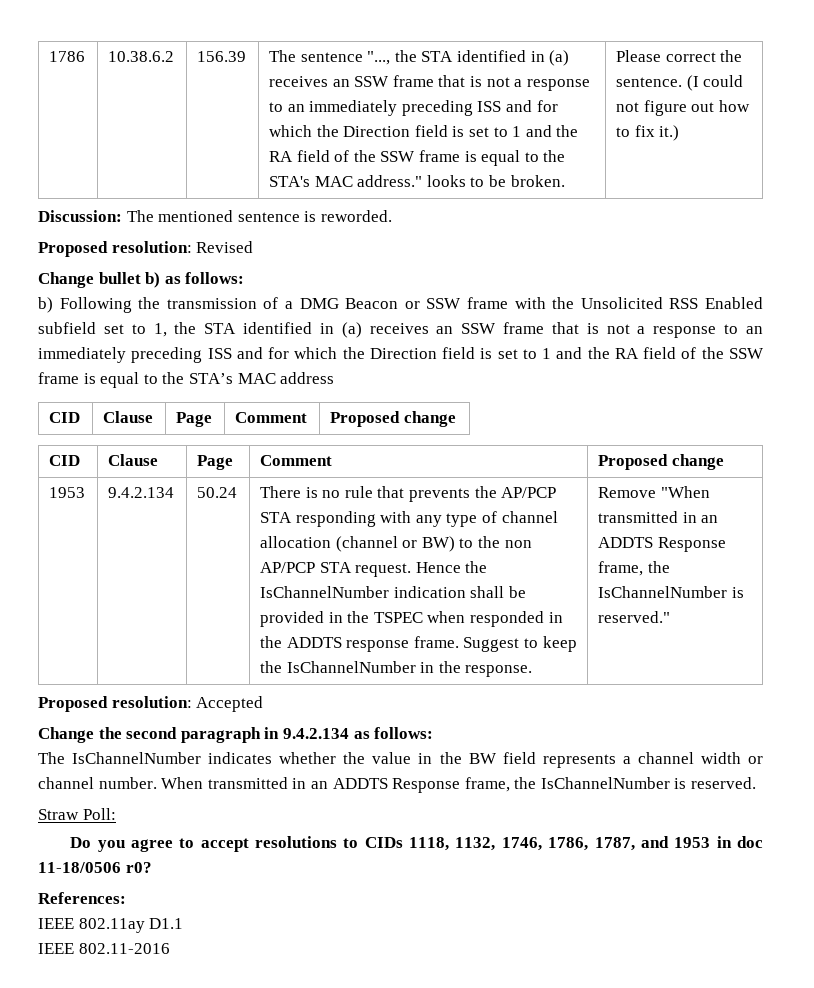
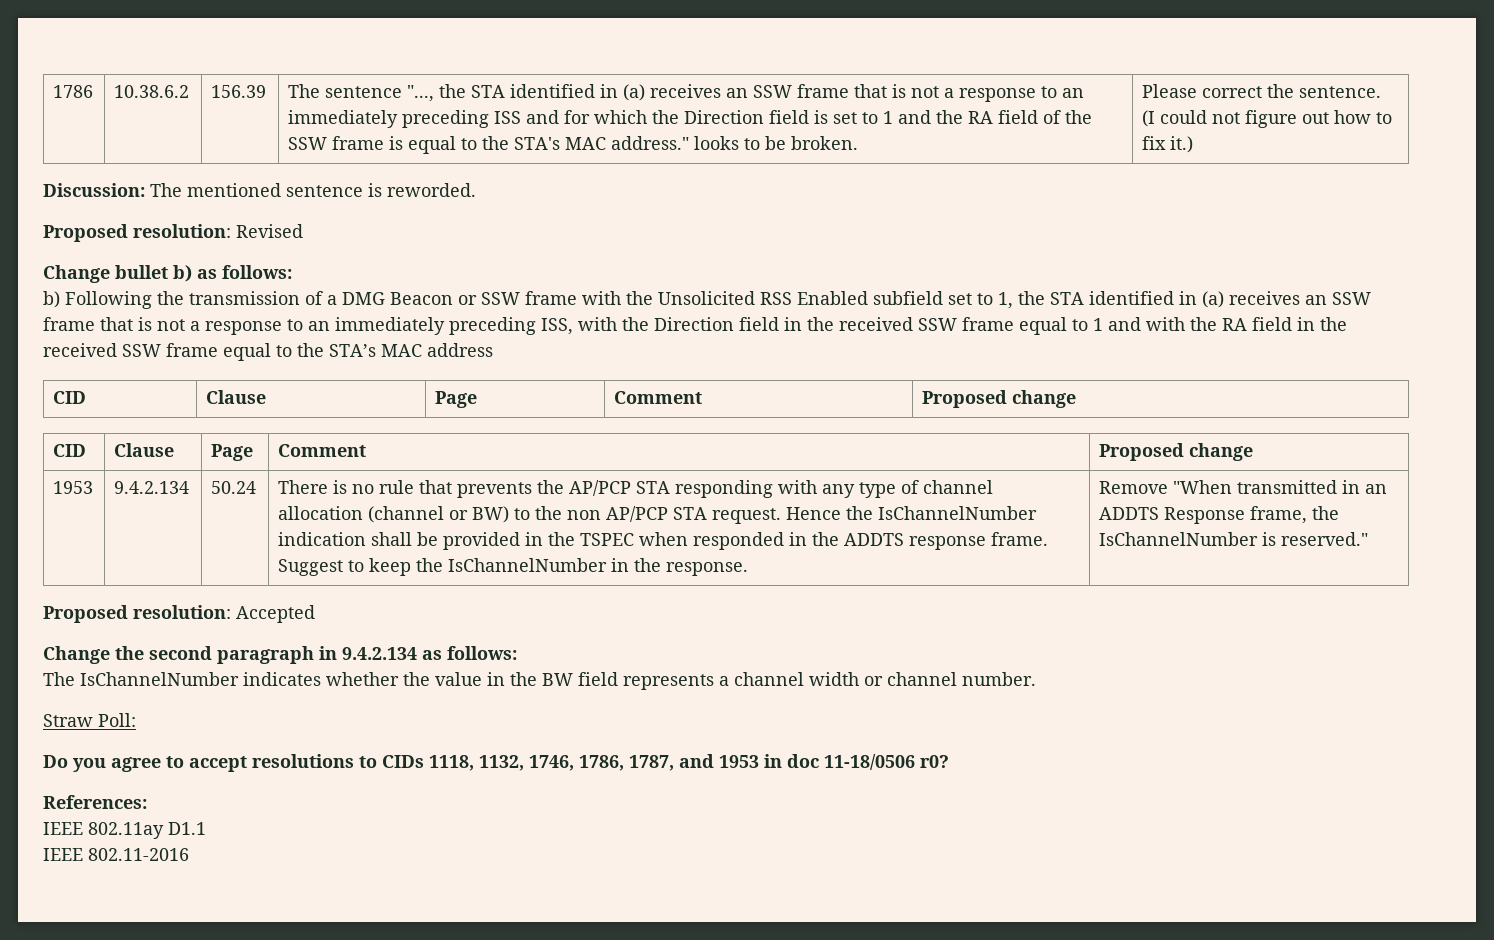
- b) Following the transmission of a DMG Beacon or SSW frame with the Unsolicited RSS Enabled subfield set to 1, the STA identified in (a) receives an SSW frame that is not a response to an immediately preceding ISS and for which the Direction field is set to 1 and the RA field of the SSW frame is equal to the STA’s MAC address
+ b) Following the transmission of a DMG Beacon or SSW frame with the Unsolicited RSS Enabled subfield set to 1, the STA identified in (a) receives an SSW frame that is not a response to an immediately preceding ISS, with the Direction field in the received SSW frame equal to 1 and with the RA field in the received SSW frame equal to the STA’s MAC address
- When transmitted in an ADDTS Response frame, the IsChannelNumber is reserved.

